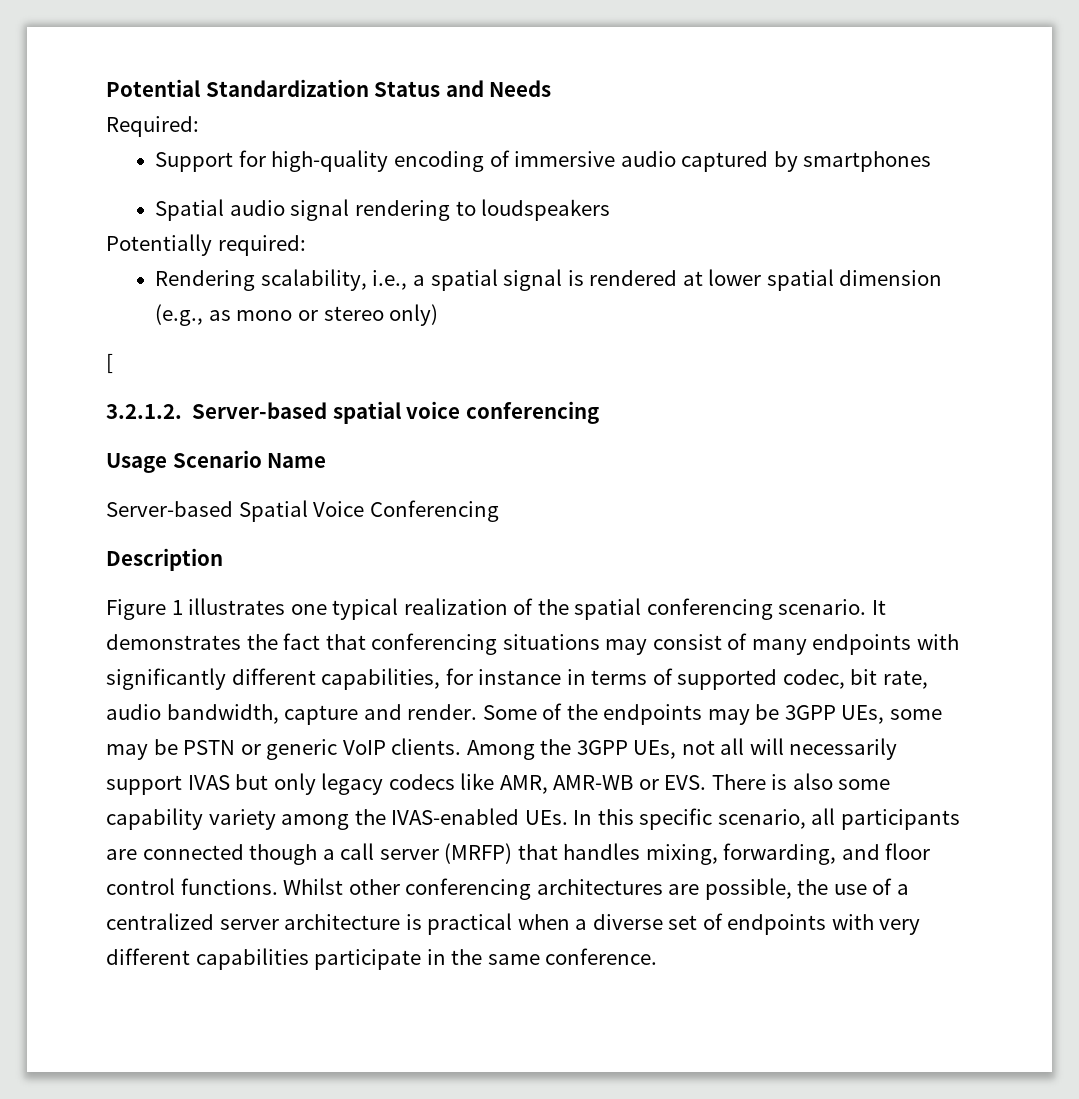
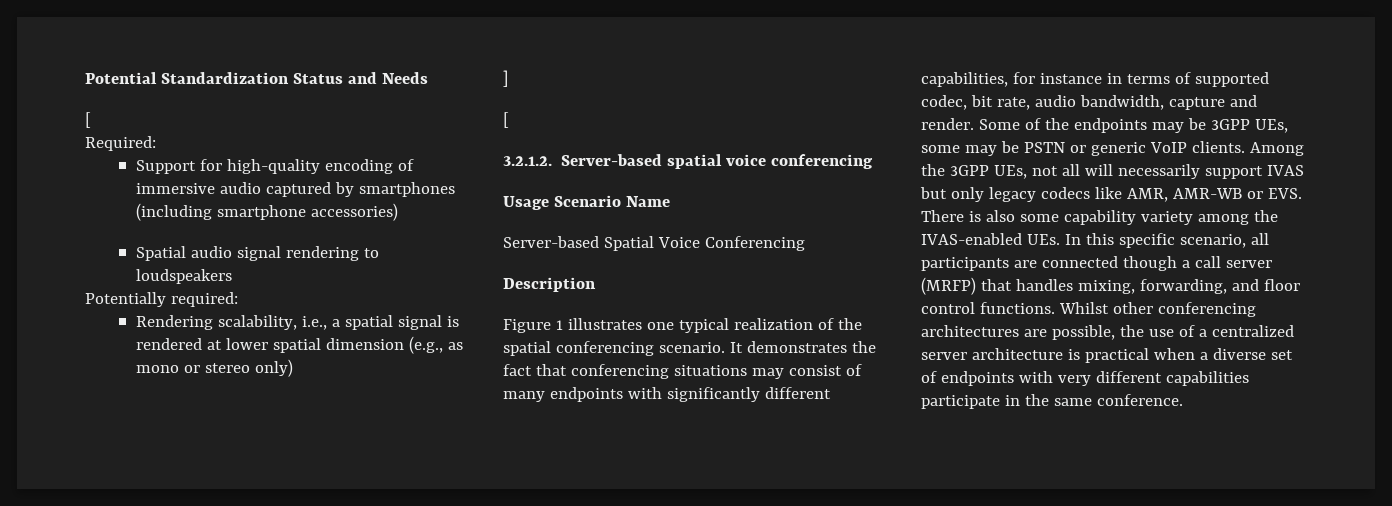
  Potential Standardization Status and Needs
+ [
- Support for high-quality encoding of immersive audio captured by smartphones
+ Support for high-quality encoding of immersive audio captured by smartphones (including smartphone accessories)
+ ]

